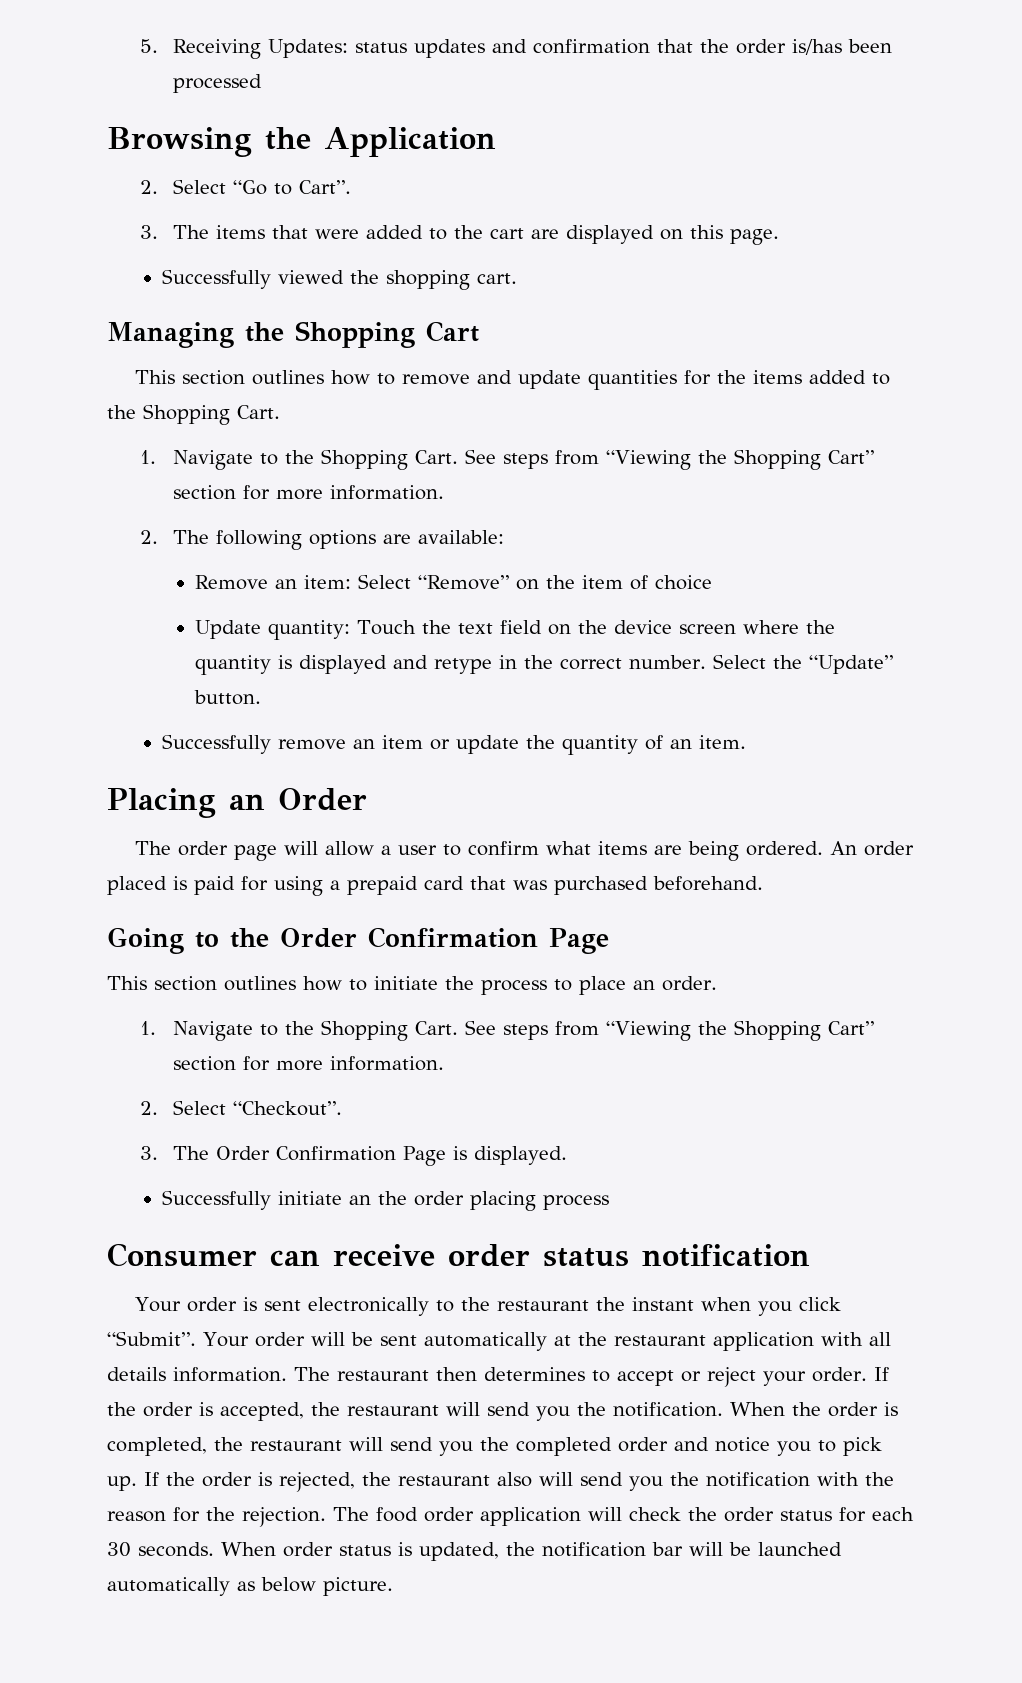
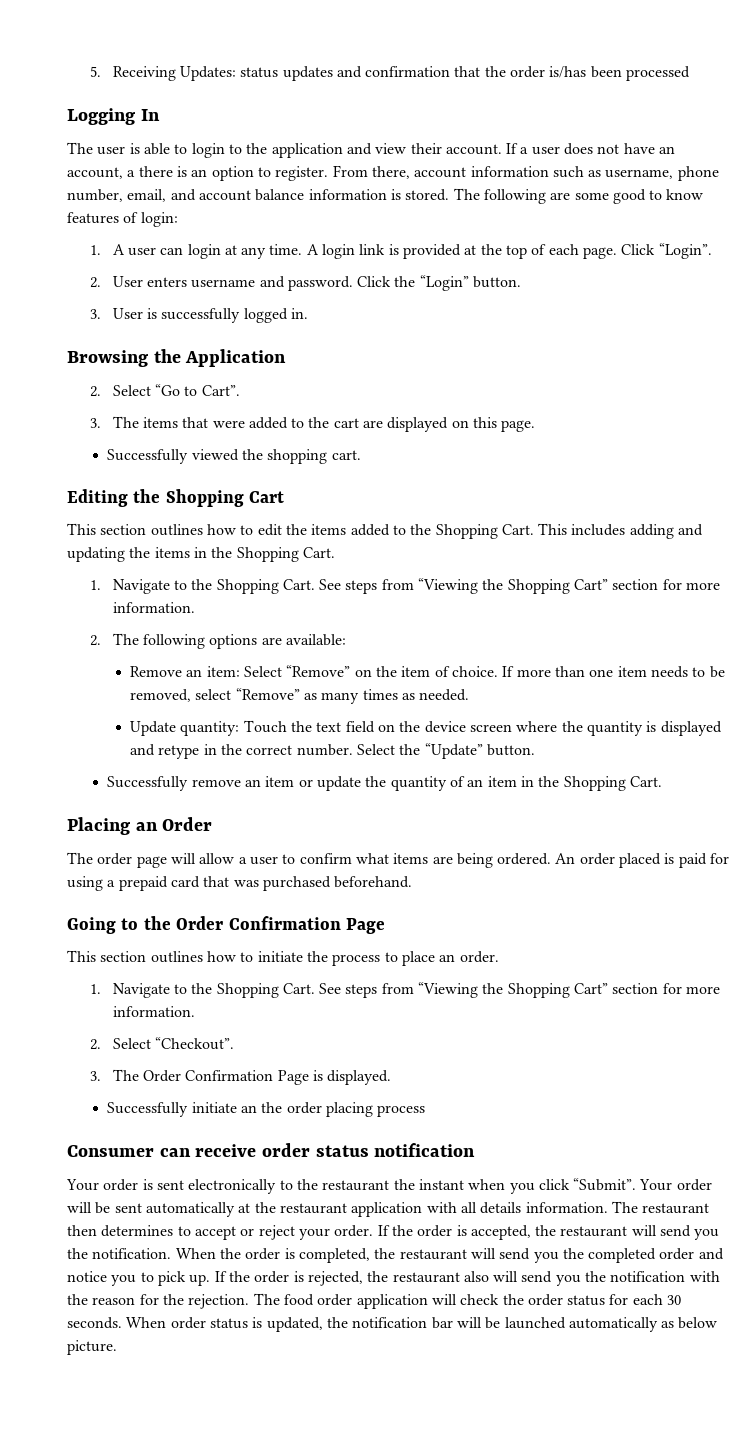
+ Logging In
+ The user is able to login to the application and view their account. If a user does not have an account, a there is an option to register. From there, account information such as username, phone number, email, and account balance information is stored. The following are some good to know features of login:
+ 1. A user can login at any time. A login link is provided at the top of each page. Click “Login”.
+ 2. User enters username and password. Click the “Login” button.
+ 3. User is successfully logged in.
- Managing the Shopping Cart
+ Editing the Shopping Cart
- This section outlines how to remove and update quantities for the items added to the Shopping Cart.
+ This section outlines how to edit the items added to the Shopping Cart. This includes adding and updating the items in the Shopping Cart.
- Remove an item: Select “Remove” on the item of choice
+ Remove an item: Select “Remove” on the item of choice. If more than one item needs to be removed, select “Remove” as many times as needed.
- Successfully remove an item or update the quantity of an item.
+ Successfully remove an item or update the quantity of an item in the Shopping Cart.

